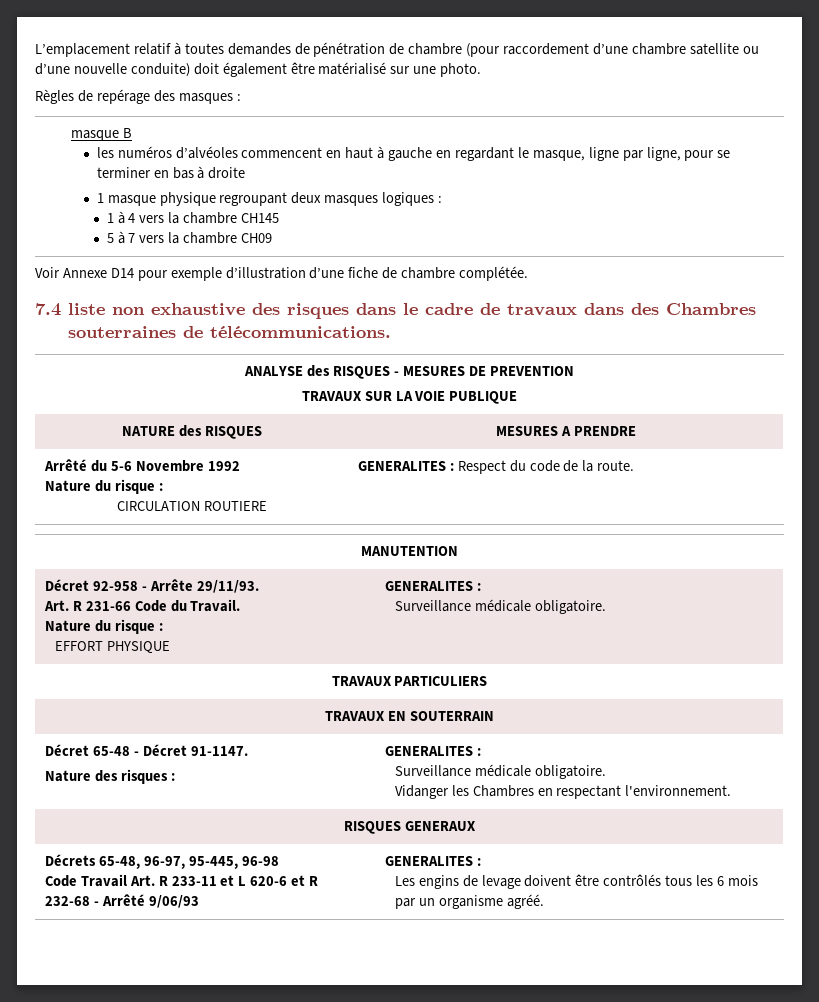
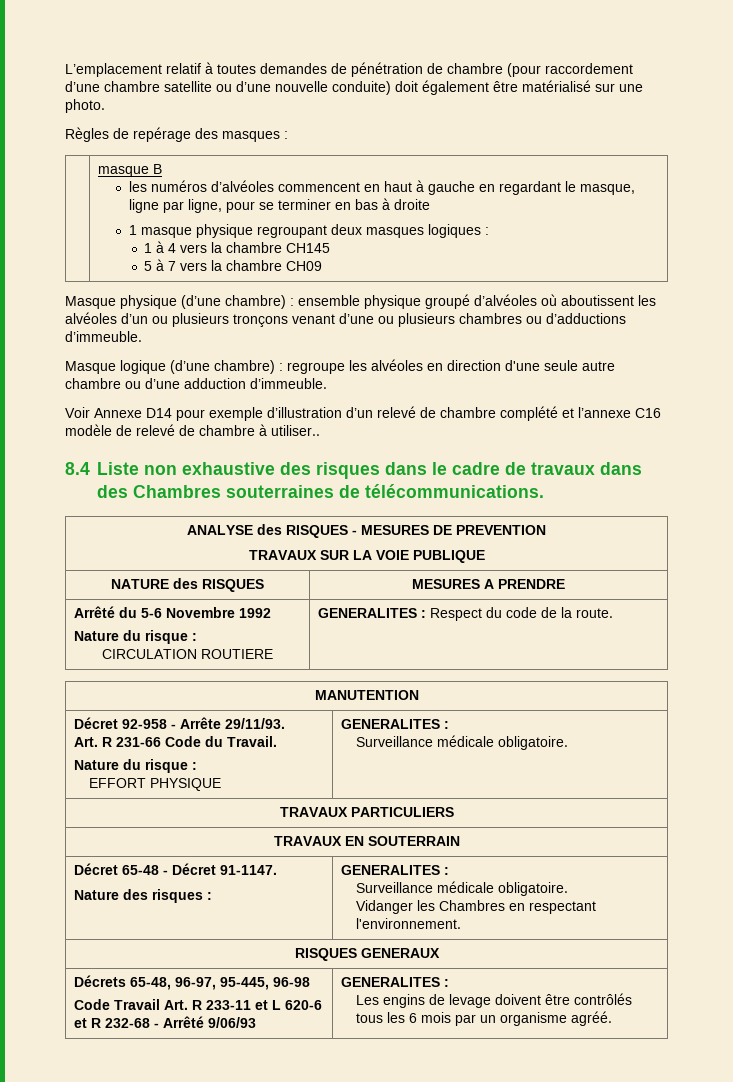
+ Masque physique (d’une chambre) : ensemble physique groupé d’alvéoles où aboutissent les alvéoles d’un ou plusieurs tronçons venant d’une ou plusieurs chambres ou d’adductions d’immeuble.
+ Masque logique (d’une chambre) : regroupe les alvéoles en direction d'une seule autre chambre ou d’une adduction d’immeuble.
- Voir Annexe D14 pour exemple d’illustration d’une fiche de chambre complétée.
- 7.4 liste non exhaustive des risques dans le cadre de travaux dans des Chambres souterraines de télécommunications.
+ Voir Annexe D14 pour exemple d’illustration d’un relevé de chambre complété et l’annexe C16 modèle de relevé de chambre à utiliser..
+ 8.4 Liste non exhaustive des risques dans le cadre de travaux dans des Chambres souterraines de télécommunications.

